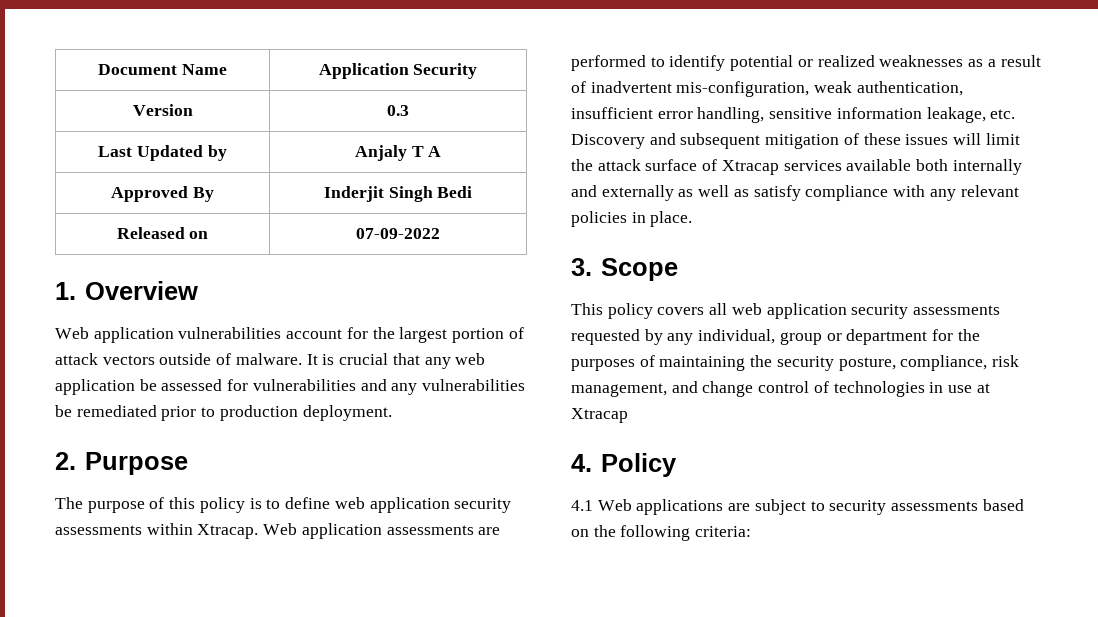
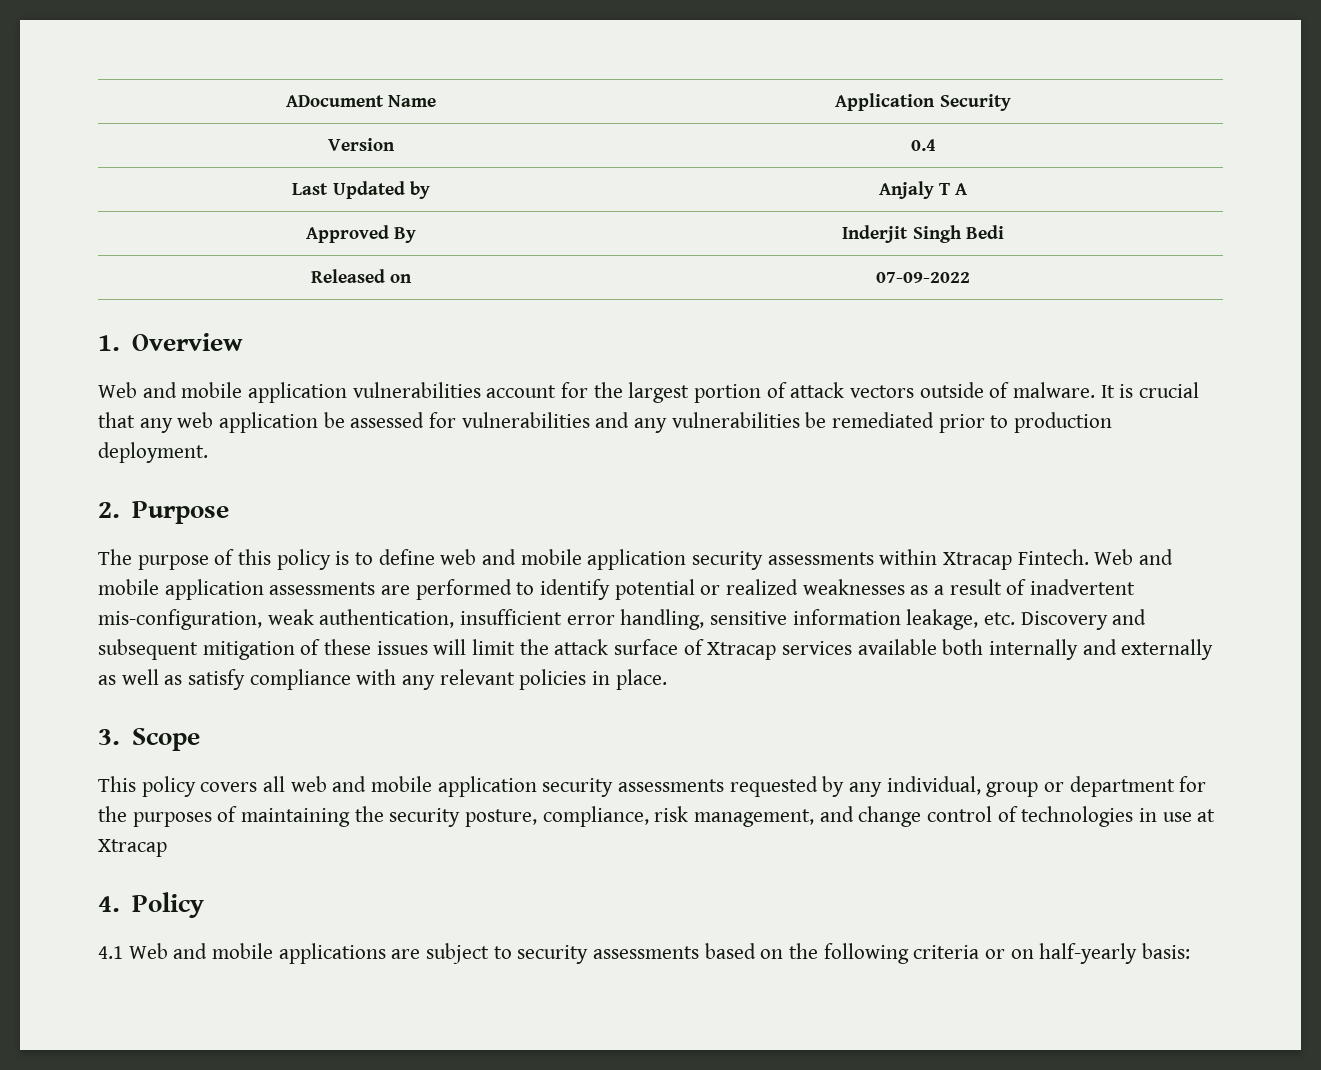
- Document Name | Application Security
+ ADocument Name | Application Security
- Version | 0.3
+ Version | 0.4
- Web application vulnerabilities account for the largest portion of attack vectors outside of malware.
+ Web and mobile application vulnerabilities account for the largest portion of attack vectors outside of malware.
- The purpose of this policy is to define web application security assessments within Xtracap. Web application assessments are performed to identify potential or realized weaknesses as a result of inadvertent mis-configuration, weak authentication, insufficient error handling, sensitive information leakage, etc. Discovery and subsequent mitigation of these issues will limit the attack surface of Xtracap services available both internally and externally as well as satisfy compliance with any relevant policies in place.
+ The purpose of this policy is to define web and mobile application security assessments within Xtracap Fintech. Web and mobile application assessments are performed to identify potential or realized weaknesses as a result of inadvertent mis-configuration, weak authentication, insufficient error handling, sensitive information leakage, etc. Discovery and subsequent mitigation of these issues will limit the attack surface of Xtracap services available both internally and externally as well as satisfy compliance with any relevant policies in place.
- This policy covers all web application security assessments requested by any individual, group or department for the purposes of maintaining the security posture, compliance, risk management, and change control of technologies in use at Xtracap
+ This policy covers all web and mobile application security assessments requested by any individual, group or department for the purposes of maintaining the security posture, compliance, risk management, and change control of technologies in use at Xtracap
- 4.1 Web applications are subject to security assessments based on the following criteria:
+ 4.1 Web and mobile applications are subject to security assessments based on the following criteria or on half-yearly basis:

